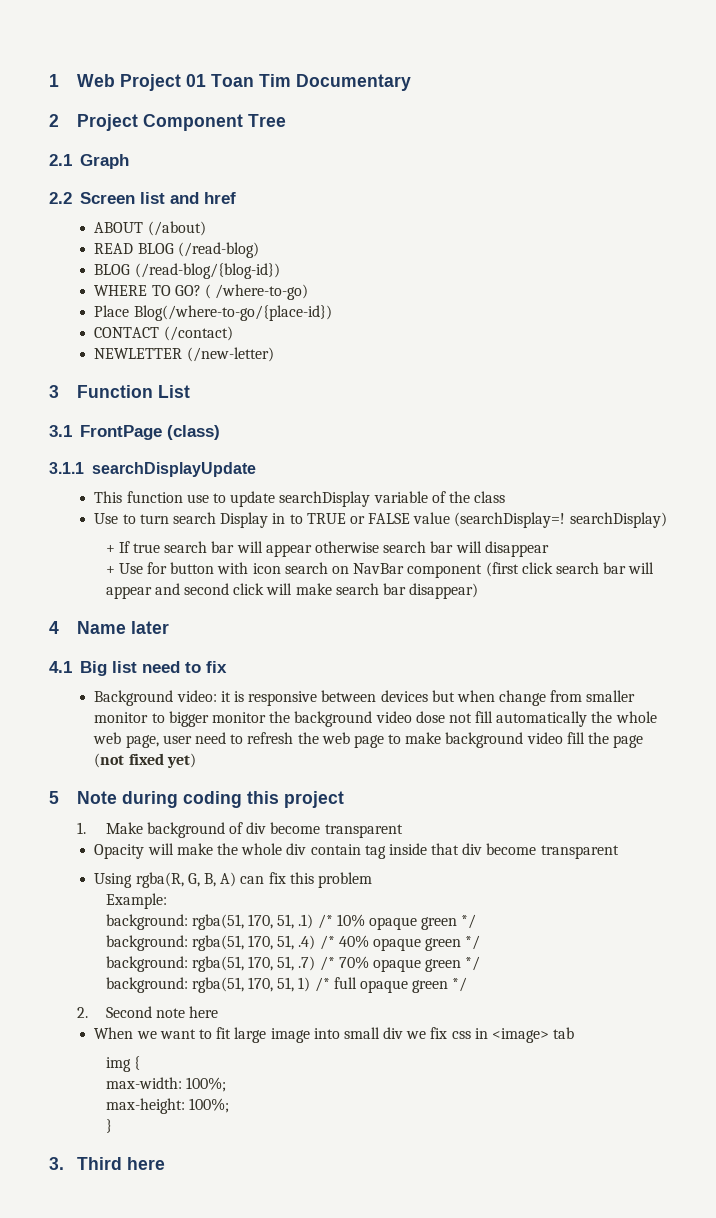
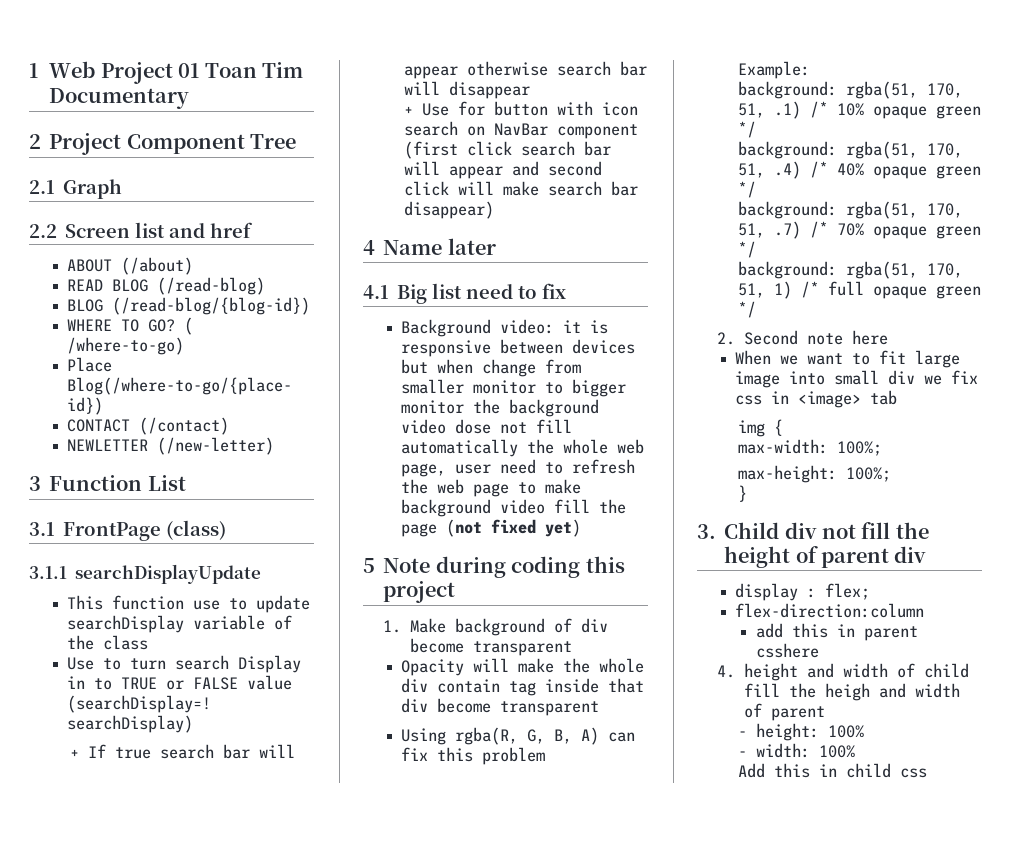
- 3. Third here
+ 3. Child div not fill the height of parent div
+ display : flex;
+ flex-direction:column
+ add this in parent csshere
+ 4. height and width of child fill the heigh and width of parent
+ - height: 100%
+ - width: 100%
+ Add this in child css

